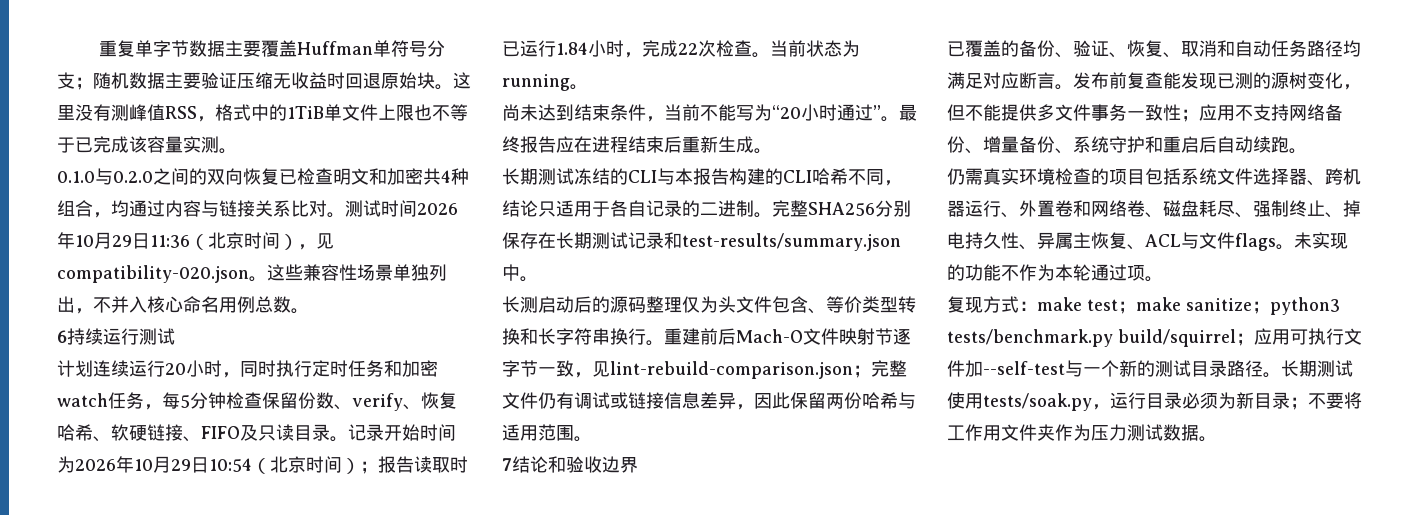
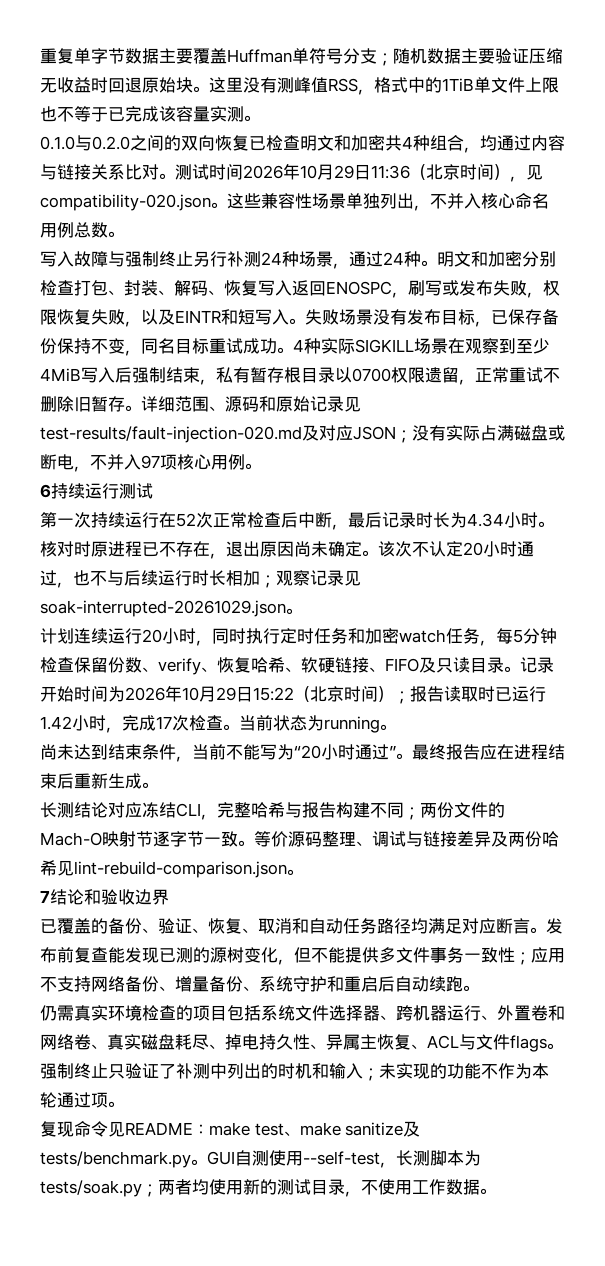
+ 写入故障与强制终止另行补测24种场景，通过24种。明文和加密分别检查打包、封装、解码、恢复写入返回ENOSPC，刷写或发布失败，权限恢复失败，以及EINTR和短写入。失败场景没有发布目标，已保存备份保持不变，同名目标重试成功。4种实际SIGKILL场景在观察到至少4MiB写入后强制结束，私有暂存根目录以0700权限遗留，正常重试不删除旧暂存。详细范围、源码和原始记录见test-results/fault-injection-020.md及对应JSON；没有实际占满磁盘或断电，不并入97项核心用例。
  6持续运行测试
+ 第一次持续运行在52次正常检查后中断，最后记录时长为4.34小时。核对时原进程已不存在，退出原因尚未确定。该次不认定20小时通过，也不与后续运行时长相加；观察记录见soak-interrupted-20261029.json。
- 记录开始时间为2026年10月29日10:54（北京时间）；报告读取时已运行1.84小时，完成22次检查。
+ 记录开始时间为2026年10月29日15:22（北京时间）；报告读取时已运行1.42小时，完成17次检查。
- 长期测试冻结的CLI与本报告构建的CLI哈希不同，结论只适用于各自记录的二进制。完整SHA256分别保存在长期测试记录和test-results/summary.json中。
- 长测启动后的源码整理仅为头文件包含、等价类型转换和长字符串换行。重建前后Mach-O文件映射节逐字节一致，见lint-rebuild-comparison.json；完整文件仍有调试或链接信息差异，因此保留两份哈希与适用范围。
+ 长测结论对应冻结CLI，完整哈希与报告构建不同；两份文件的Mach-O映射节逐字节一致。等价源码整理、调试与链接差异及两份哈希见lint-rebuild-comparison.json。
- 仍需真实环境检查的项目包括系统文件选择器、跨机器运行、外置卷和网络卷、磁盘耗尽、强制终止、掉电持久性、异属主恢复、ACL与文件flags。
+ 仍需真实环境检查的项目包括系统文件选择器、跨机器运行、外置卷和网络卷、真实磁盘耗尽、掉电持久性、异属主恢复、ACL与文件flags。
- 未实现的功能不作为本轮通过项。
+ 强制终止只验证了补测中列出的时机和输入；未实现的功能不作为本轮通过项。
- 复现方式：make test；make sanitize；python3 tests/benchmark.py build/squirrel；应用可执行文件加--self-test与一个新的测试目录路径。长期测试使用tests/soak.py，运行目录必须为新目录；不要将工作用文件夹作为压力测试数据。
+ 复现命令见README：make test、make sanitize及tests/benchmark.py。GUI自测使用--self-test，长测脚本为tests/soak.py；两者均使用新的测试目录，不使用工作数据。

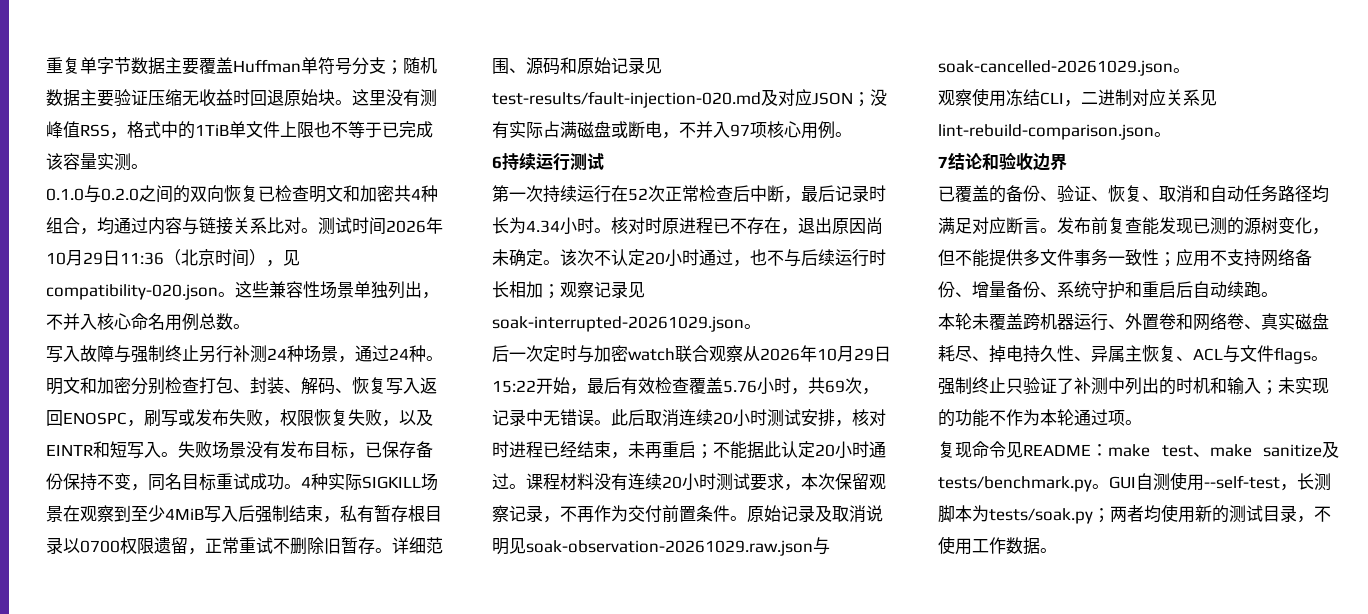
- 计划连续运行20小时，同时执行定时任务和加密watch任务，每5分钟检查保留份数、verify、恢复哈希、软硬链接、FIFO及只读目录。记录开始时间为2026年10月29日15:22（北京时间）；报告读取时已运行1.42小时，完成17次检查。当前状态为running。
- 尚未达到结束条件，当前不能写为“20小时通过”。最终报告应在进程结束后重新生成。
- 长测结论对应冻结CLI，完整哈希与报告构建不同；两份文件的Mach-O映射节逐字节一致。等价源码整理、调试与链接差异及两份哈希见lint-rebuild-comparison.json。
+ 后一次定时与加密watch联合观察从2026年10月29日15:22开始，最后有效检查覆盖5.76小时，共69次，记录中无错误。此后取消连续20小时测试安排，核对时进程已经结束，未再重启；不能据此认定20小时通过。课程材料没有连续20小时测试要求，本次保留观察记录，不再作为交付前置条件。原始记录及取消说明见soak-observation-20261029.raw.json与soak-cancelled-20261029.json。
+ 观察使用冻结CLI，二进制对应关系见lint-rebuild-comparison.json。
- 仍需真实环境检查的项目包括系统文件选择器、跨机器运行、外置卷和网络卷、真实磁盘耗尽、掉电持久性、异属主恢复、ACL与文件flags。
+ 本轮未覆盖跨机器运行、外置卷和网络卷、真实磁盘耗尽、掉电持久性、异属主恢复、ACL与文件flags。

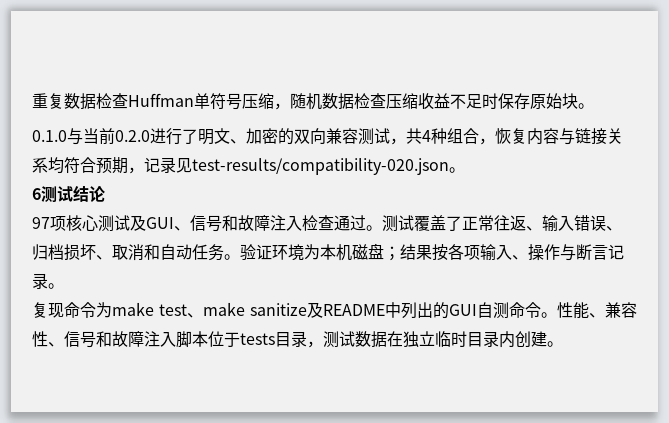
- 重复单字节数据主要覆盖Huffman单符号分支；随机数据主要验证压缩无收益时回退原始块。这里没有测峰值RSS，格式中的1TiB单文件上限也不等于已完成该容量实测。
- 0.1.0与0.2.0之间的双向恢复已检查明文和加密共4种组合，均通过内容与链接关系比对。测试时间2026年10月29日11:36（北京时间），见compatibility-020.json。这些兼容性场景单独列出，不并入核心命名用例总数。
- 写入故障与强制终止另行补测24种场景，通过24种。明文和加密分别检查打包、封装、解码、恢复写入返回ENOSPC，刷写或发布失败，权限恢复失败，以及EINTR和短写入。失败场景没有发布目标，已保存备份保持不变，同名目标重试成功。4种实际SIGKILL场景在观察到至少4MiB写入后强制结束，私有暂存根目录以0700权限遗留，正常重试不删除旧暂存。详细范围、源码和原始记录见test-results/fault-injection-020.md及对应JSON；没有实际占满磁盘或断电，不并入97项核心用例。
- 6持续运行测试
- 第一次持续运行在52次正常检查后中断，最后记录时长为4.34小时。核对时原进程已不存在，退出原因尚未确定。该次不认定20小时通过，也不与后续运行时长相加；观察记录见soak-interrupted-20261029.json。
- 后一次定时与加密watch联合观察从2026年10月29日15:22开始，最后有效检查覆盖5.76小时，共69次，记录中无错误。此后取消连续20小时测试安排，核对时进程已经结束，未再重启；不能据此认定20小时通过。课程材料没有连续20小时测试要求，本次保留观察记录，不再作为交付前置条件。原始记录及取消说明见soak-observation-20261029.raw.json与soak-cancelled-20261029.json。
- 观察使用冻结CLI，二进制对应关系见lint-rebuild-comparison.json。
- 7结论和验收边界
- 已覆盖的备份、验证、恢复、取消和自动任务路径均满足对应断言。发布前复查能发现已测的源树变化，但不能提供多文件事务一致性；应用不支持网络备份、增量备份、系统守护和重启后自动续跑。
- 本轮未覆盖跨机器运行、外置卷和网络卷、真实磁盘耗尽、掉电持久性、异属主恢复、ACL与文件flags。强制终止只验证了补测中列出的时机和输入；未实现的功能不作为本轮通过项。
+ 重复数据检查Huffman单符号压缩，随机数据检查压缩收益不足时保存原始块。
+ 0.1.0与当前0.2.0进行了明文、加密的双向兼容测试，共4种组合，恢复内容与链接关系均符合预期，记录见test-results/compatibility-020.json。
+ 6测试结论
+ 97项核心测试及GUI、信号和故障注入检查通过。测试覆盖了正常往返、输入错误、归档损坏、取消和自动任务。验证环境为本机磁盘；结果按各项输入、操作与断言记录。
- 复现命令见README：make test、make sanitize及tests/benchmark.py。GUI自测使用--self-test，长测脚本为tests/soak.py；两者均使用新的测试目录，不使用工作数据。
+ 复现命令为make test、make sanitize及README中列出的GUI自测命令。性能、兼容性、信号和故障注入脚本位于tests目录，测试数据在独立临时目录内创建。

